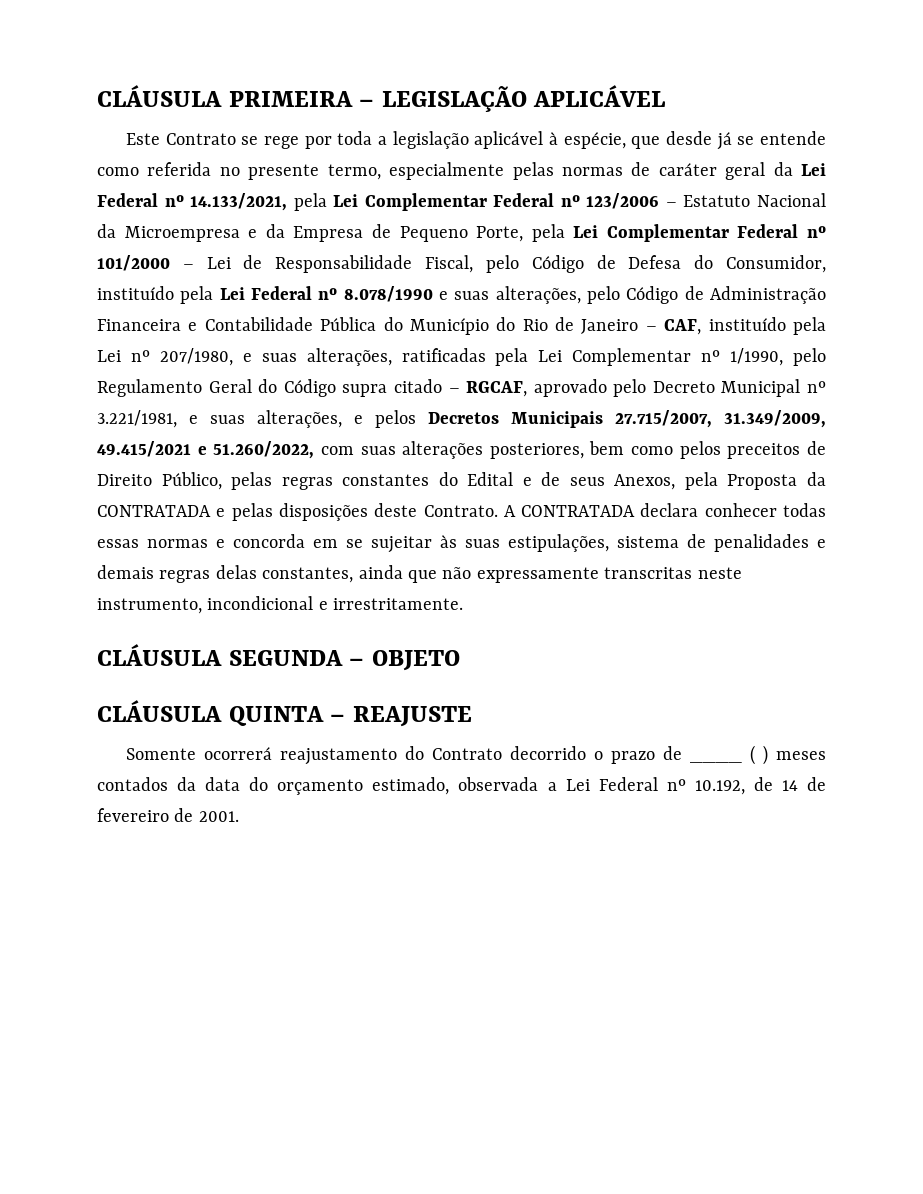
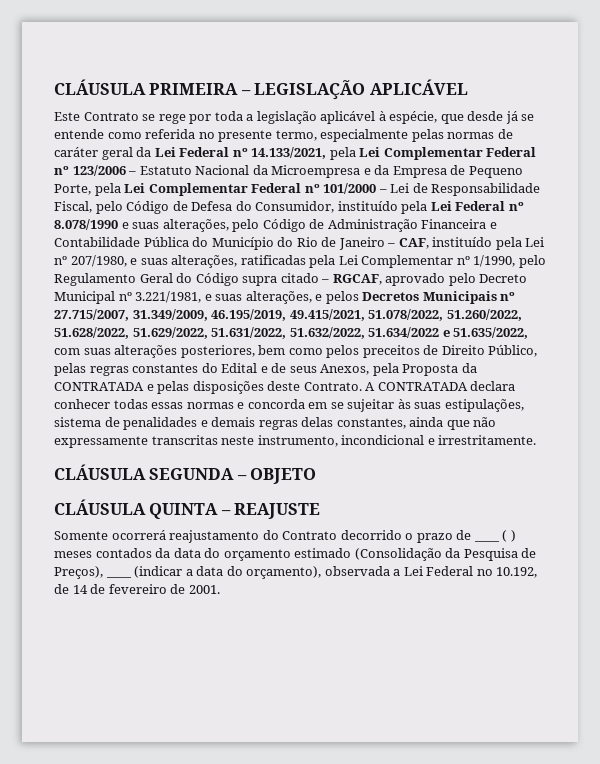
- Este Contrato se rege por toda a legislação aplicável à espécie, que desde já se entende como referida no presente termo, especialmente pelas normas de caráter geral da Lei Federal nº 14.133/2021, pela Lei Complementar Federal nº 123/2006 – Estatuto Nacional da Microempresa e da Empresa de Pequeno Porte, pela Lei Complementar Federal nº 101/2000 – Lei de Responsabilidade Fiscal, pelo Código de Defesa do Consumidor, instituído pela Lei Federal nº 8.078/1990 e suas alterações, pelo Código de Administração Financeira e Contabilidade Pública do Município do Rio de Janeiro – CAF, instituído pela Lei nº 207/1980, e suas alterações, ratificadas pela Lei Complementar nº 1/1990, pelo Regulamento Geral do Código supra citado – RGCAF, aprovado pelo Decreto Municipal nº 3.221/1981, e suas alterações, e pelos Decretos Municipais 27.715/2007, 31.349/2009, 49.415/2021 e 51.260/2022, com suas alterações posteriores, bem como pelos preceitos de Direito Público, pelas regras constantes do Edital e de seus Anexos, pela Proposta da CONTRATADA e pelas disposições deste Contrato.
+ Este Contrato se rege por toda a legislação aplicável à espécie, que desde já se entende como referida no presente termo, especialmente pelas normas de caráter geral da Lei Federal nº 14.133/2021, pela Lei Complementar Federal nº 123/2006 – Estatuto Nacional da Microempresa e da Empresa de Pequeno Porte, pela Lei Complementar Federal nº 101/2000 – Lei de Responsabilidade Fiscal, pelo Código de Defesa do Consumidor, instituído pela Lei Federal nº 8.078/1990 e suas alterações, pelo Código de Administração Financeira e Contabilidade Pública do Município do Rio de Janeiro – CAF, instituído pela Lei nº 207/1980, e suas alterações, ratificadas pela Lei Complementar nº 1/1990, pelo Regulamento Geral do Código supra citado – RGCAF, aprovado pelo Decreto Municipal nº 3.221/1981, e suas alterações, e pelos Decretos Municipais nº 27.715/2007, 31.349/2009, 46.195/2019, 49.415/2021, 51.078/2022, 51.260/2022, 51.628/2022, 51.629/2022, 51.631/2022, 51.632/2022, 51.634/2022 e 51.635/2022, com suas alterações posteriores, bem como pelos preceitos de Direito Público, pelas regras constantes do Edital e de seus Anexos, pela Proposta da CONTRATADA e pelas disposições deste Contrato.
- Somente ocorrerá reajustamento do Contrato decorrido o prazo de ____ ( ) meses contados da data do orçamento estimado, observada a Lei Federal nº 10.192, de 14 de fevereiro de 2001.
+ Somente ocorrerá reajustamento do Contrato decorrido o prazo de ____ ( ) meses contados da data do orçamento estimado (Consolidação da Pesquisa de Preços), ____ (indicar a data do orçamento), observada a Lei Federal no 10.192, de 14 de fevereiro de 2001.

